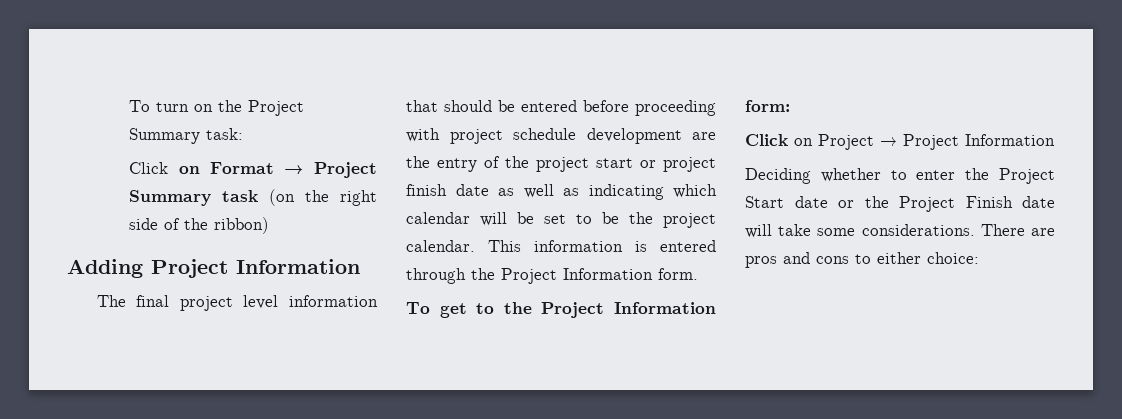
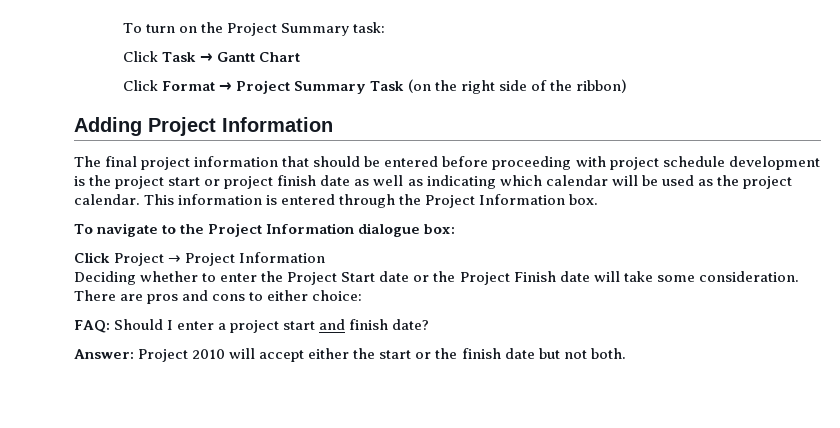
- Click on Format → Project Summary task (on the right side of the ribbon)
+ Click Task → Gantt Chart
+ Click Format → Project Summary Task (on the right side of the ribbon)
- The final project level information that should be entered before proceeding with project schedule development are the entry of the project start or project finish date as well as indicating which calendar will be set to be the project calendar.
+ The final project information that should be entered before proceeding with project schedule development is the project start or project finish date as well as indicating which calendar will be used as the project calendar.
- This information is entered through the Project Information form.
- To get to the Project Information form:
- Click on Project → Project Information
+ This information is entered through the Project Information box.
+ To navigate to the Project Information dialogue box:
+ Click Project → Project Information
- Deciding whether to enter the Project Start date or the Project Finish date will take some considerations.
+ Deciding whether to enter the Project Start date or the Project Finish date will take some consideration.
+ FAQ: Should I enter a project start and finish date?
+ Answer: Project 2010 will accept either the start or the finish date but not both.

